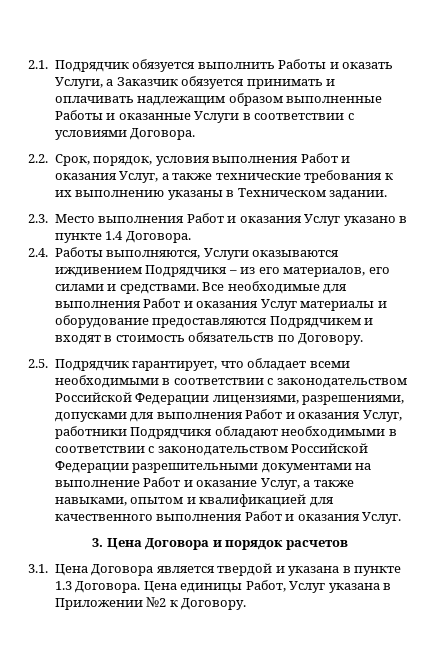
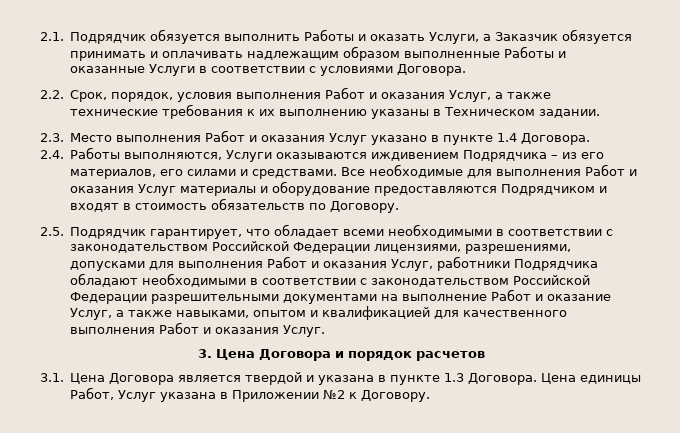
- 2.4. Работы выполняются, Услуги оказываются иждивением Подрядчикя – из его материалов, его силами и средствами.
+ 2.4. Работы выполняются, Услуги оказываются иждивением Подрядчика – из его материалов, его силами и средствами.
- Все необходимые для выполнения Работ и оказания Услуг материалы и оборудование предоставляются Подрядчикем и входят в стоимость обязательств по Договору.
+ Все необходимые для выполнения Работ и оказания Услуг материалы и оборудование предоставляются Подрядчиком и входят в стоимость обязательств по Договору.
- 2.5. Подрядчик гарантирует, что обладает всеми необходимыми в соответствии с законодательством Российской Федерации лицензиями, разрешениями, допусками для выполнения Работ и оказания Услуг, работники Подрядчикя обладают необходимыми в соответствии с законодательством Российской Федерации разрешительными документами на выполнение Работ и оказание Услуг, а также навыками, опытом и квалификацией для качественного выполнения Работ и оказания Услуг.
+ 2.5. Подрядчик гарантирует, что обладает всеми необходимыми в соответствии с законодательством Российской Федерации лицензиями, разрешениями, допусками для выполнения Работ и оказания Услуг, работники Подрядчика обладают необходимыми в соответствии с законодательством Российской Федерации разрешительными документами на выполнение Работ и оказание Услуг, а также навыками, опытом и квалификацией для качественного выполнения Работ и оказания Услуг.

